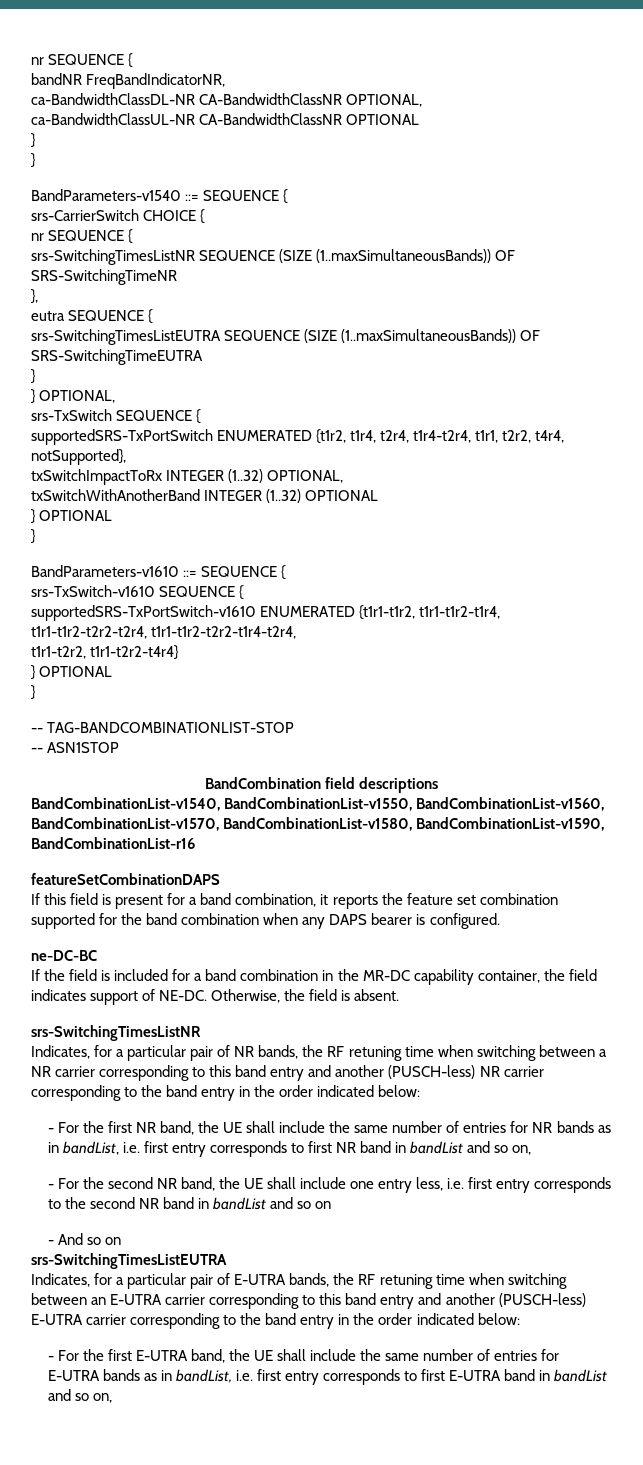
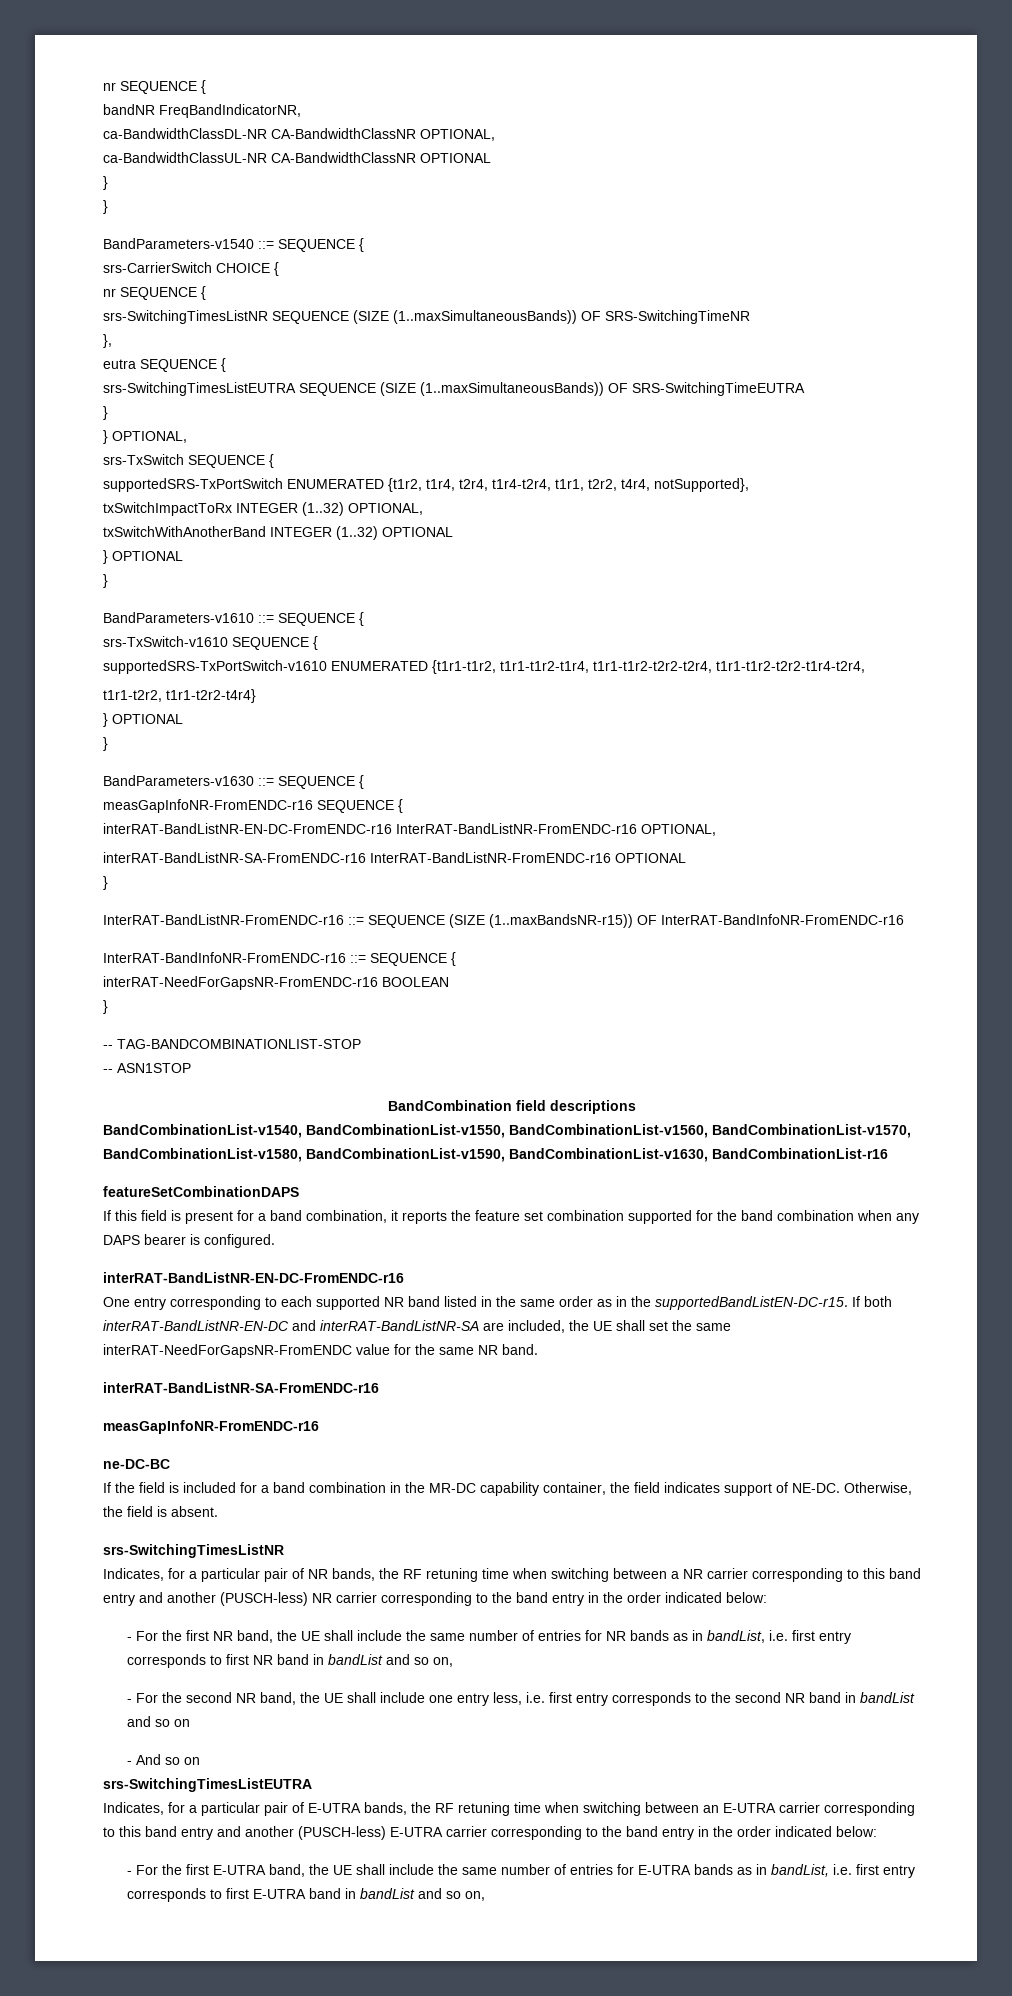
+ BandParameters-v1630 ::= SEQUENCE {
+ measGapInfoNR-FromENDC-r16 SEQUENCE {
+ interRAT-BandListNR-EN-DC-FromENDC-r16 InterRAT-BandListNR-FromENDC-r16 OPTIONAL,
+ interRAT-BandListNR-SA-FromENDC-r16 InterRAT-BandListNR-FromENDC-r16 OPTIONAL
+ }
+ InterRAT-BandListNR-FromENDC-r16 ::= SEQUENCE (SIZE (1..maxBandsNR-r15)) OF InterRAT-BandInfoNR-FromENDC-r16
+ InterRAT-BandInfoNR-FromENDC-r16 ::= SEQUENCE {
+ interRAT-NeedForGapsNR-FromENDC-r16 BOOLEAN
+ }
- BandCombinationList-v1540, BandCombinationList-v1550, BandCombinationList-v1560, BandCombinationList-v1570, BandCombinationList-v1580, BandCombinationList-v1590, BandCombinationList-r16
+ BandCombinationList-v1540, BandCombinationList-v1550, BandCombinationList-v1560, BandCombinationList-v1570, BandCombinationList-v1580, BandCombinationList-v1590, BandCombinationList-v1630, BandCombinationList-r16
  If this field is present for a band combination, it reports the feature set combination supported for the band combination when any DAPS bearer is configured.
+ interRAT-BandListNR-EN-DC-FromENDC-r16
+ One entry corresponding to each supported NR band listed in the same order as in the supportedBandListEN-DC-r15. If both interRAT-BandListNR-EN-DC and interRAT-BandListNR-SA are included, the UE shall set the same interRAT-NeedForGapsNR-FromENDC value for the same NR band.
+ interRAT-BandListNR-SA-FromENDC-r16
+ measGapInfoNR-FromENDC-r16

